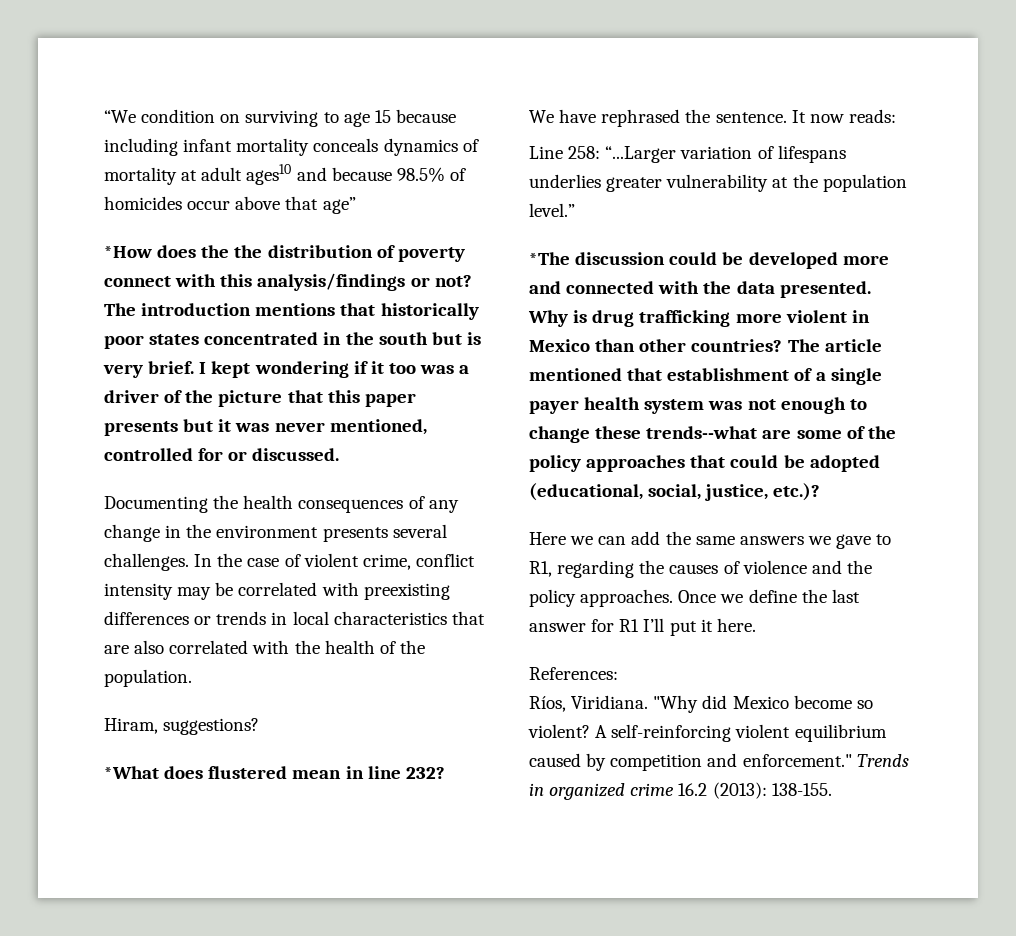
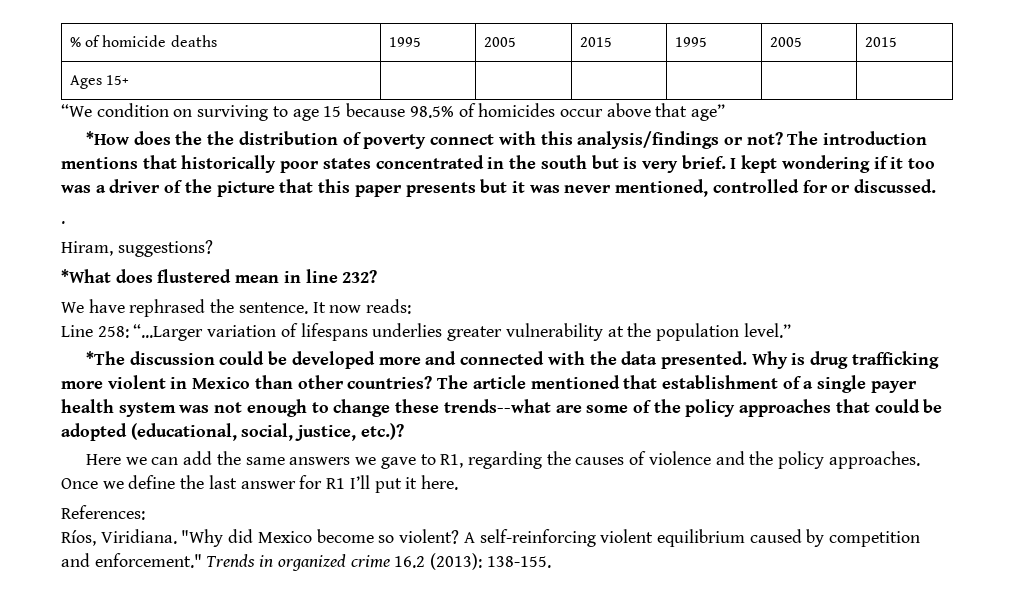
+ % of homicide deaths | 1995 | 2005 | 2015 | 1995 | 2005 | 2015
+ Ages 15+ | | | | | |
- “We condition on surviving to age 15 because including infant mortality conceals dynamics of mortality at adult ages10 and because 98.5% of homicides occur above that age”
+ “We condition on surviving to age 15 because 98.5% of homicides occur above that age”
- Documenting the health consequences of any change in the environment presents several challenges. In the case of violent crime, conflict intensity may be correlated with preexisting differences or trends in local characteristics that are also correlated with the health of the population.
+ .

